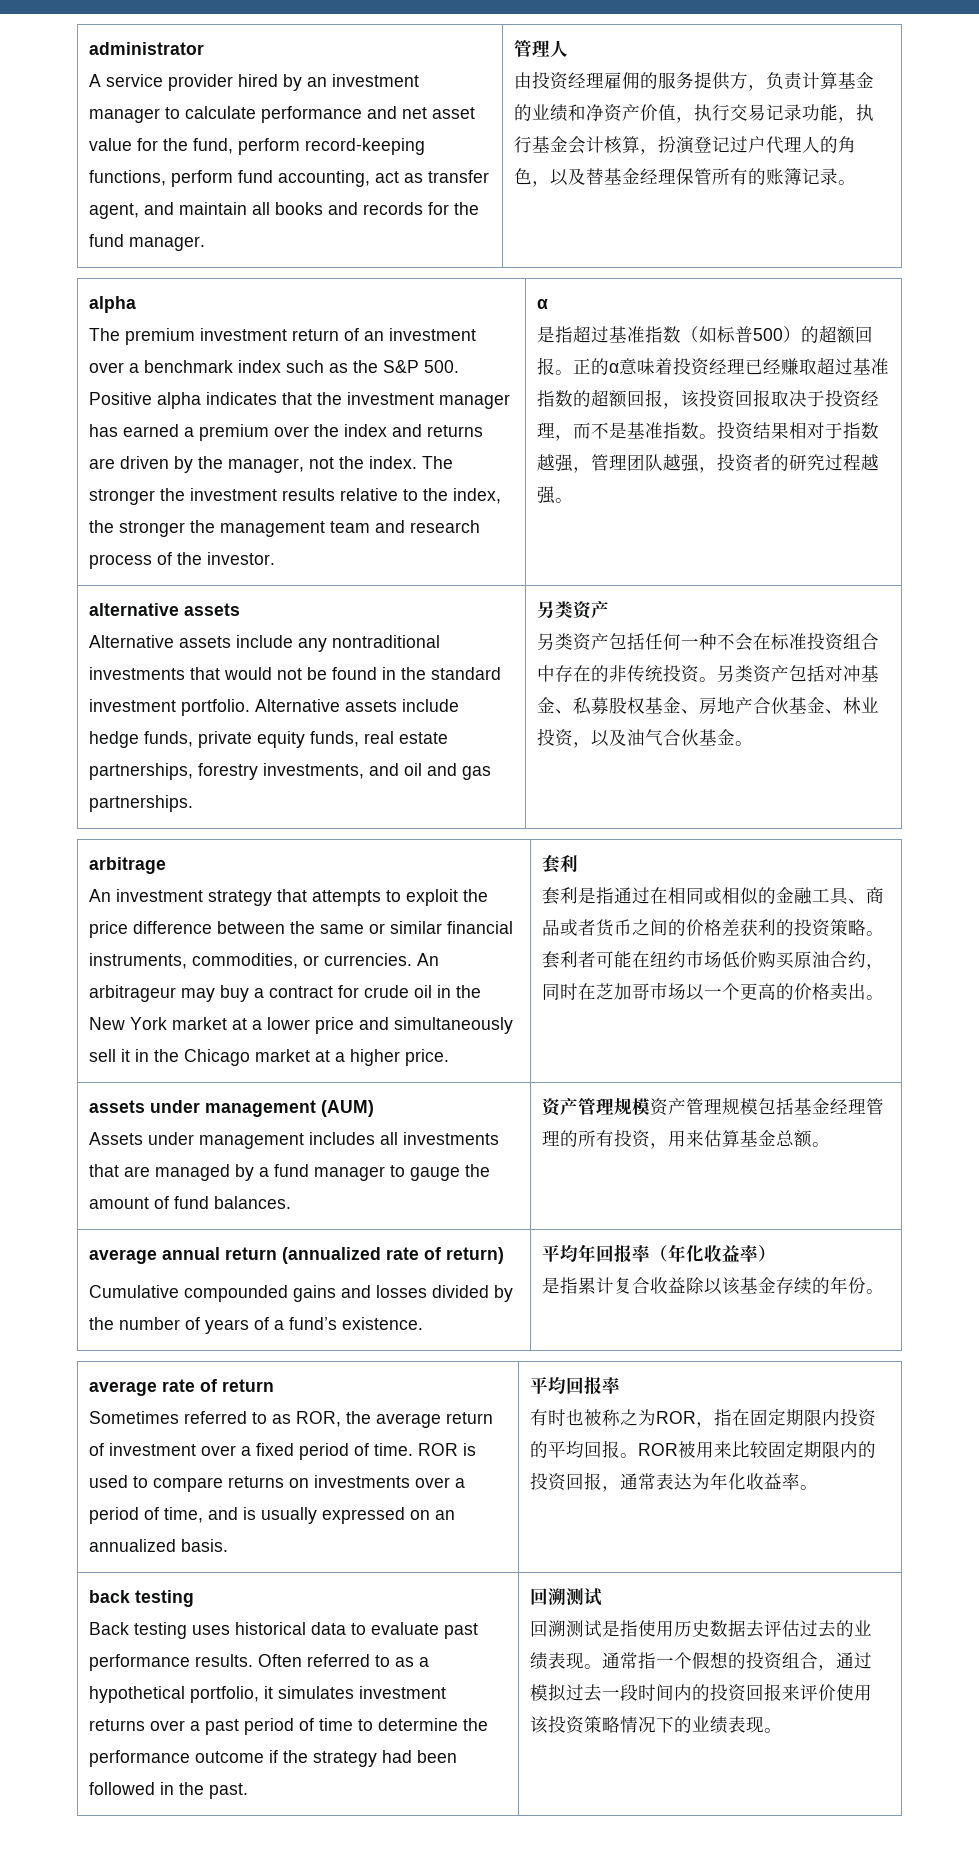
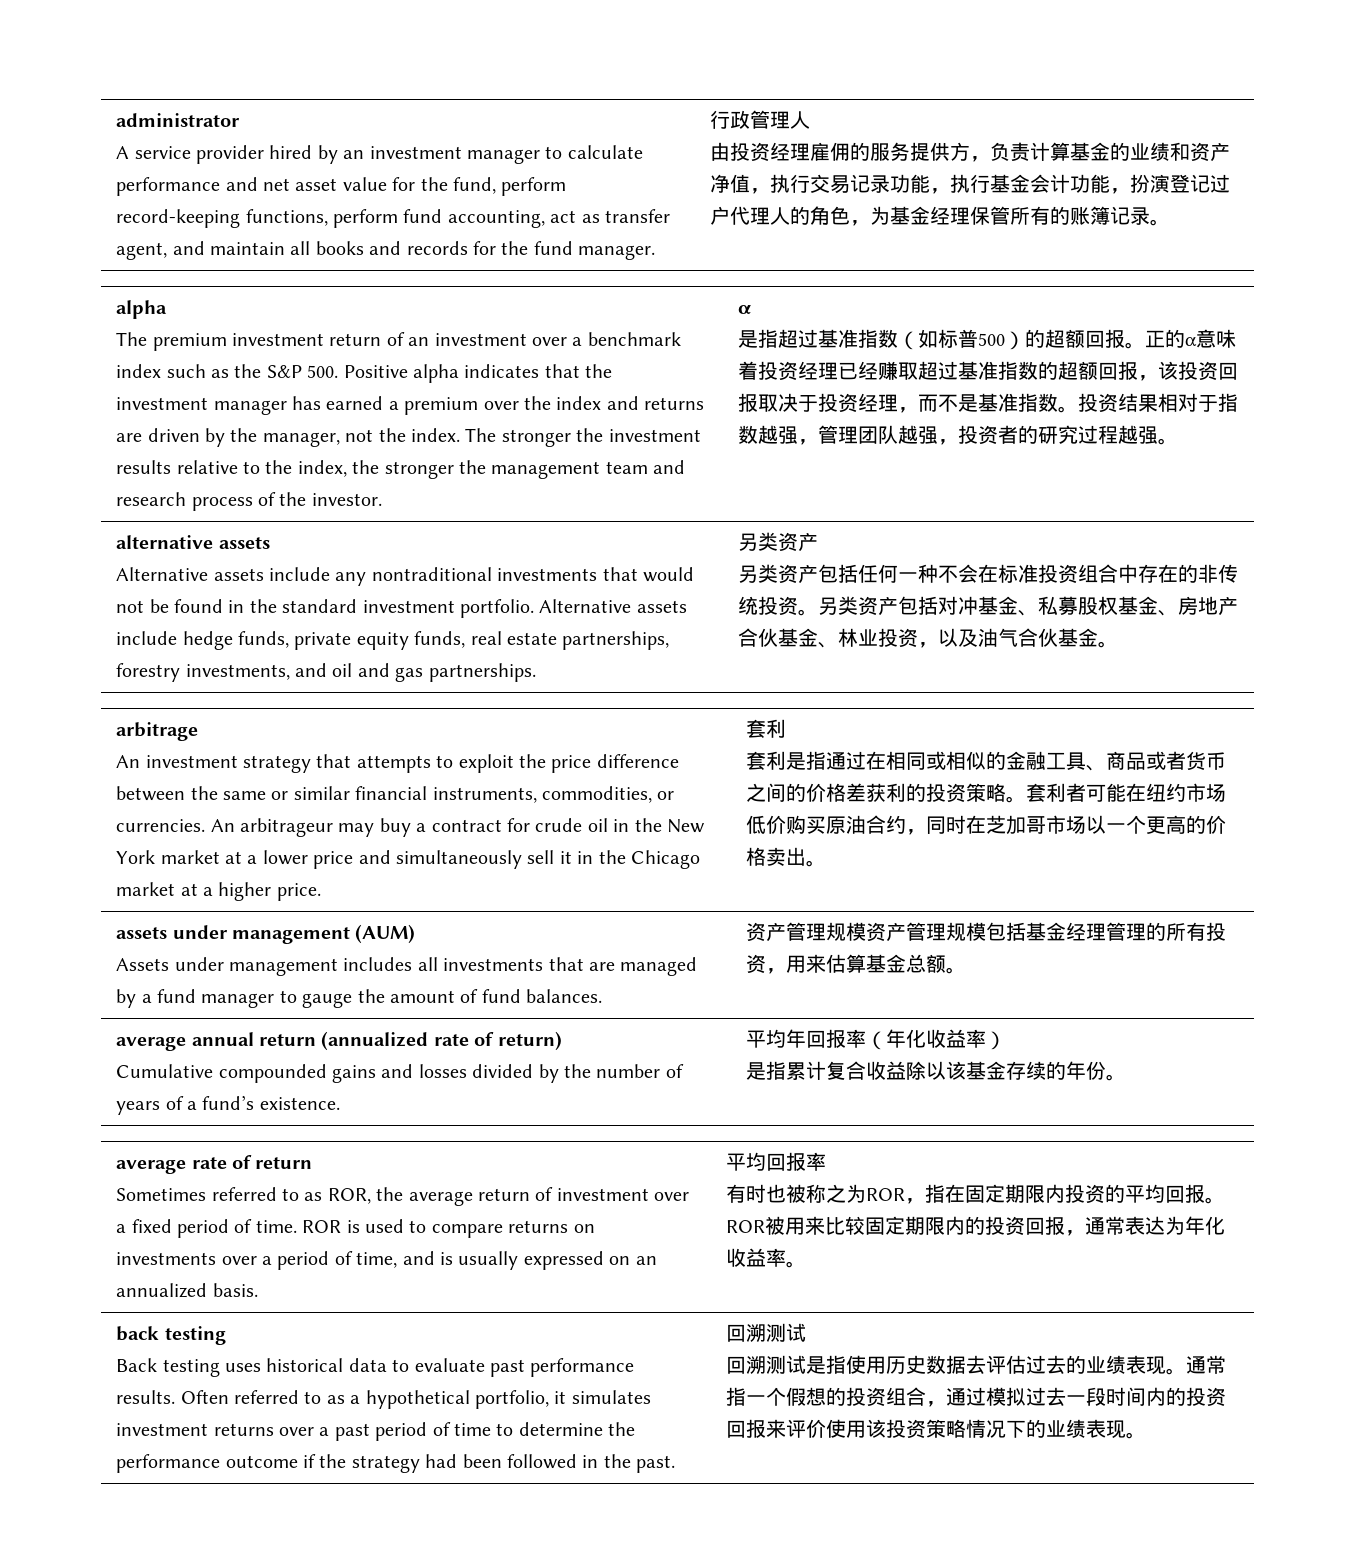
- 管理人
+ 行政管理人
- 由投资经理雇佣的服务提供方，负责计算基金的业绩和净资产价值，执行交易记录功能，执行基金会计核算，扮演登记过户代理人的角色，以及替基金经理保管所有的账簿记录。
+ 由投资经理雇佣的服务提供方，负责计算基金的业绩和资产净值，执行交易记录功能，执行基金会计功能，扮演登记过户代理人的角色，为基金经理保管所有的账簿记录。

